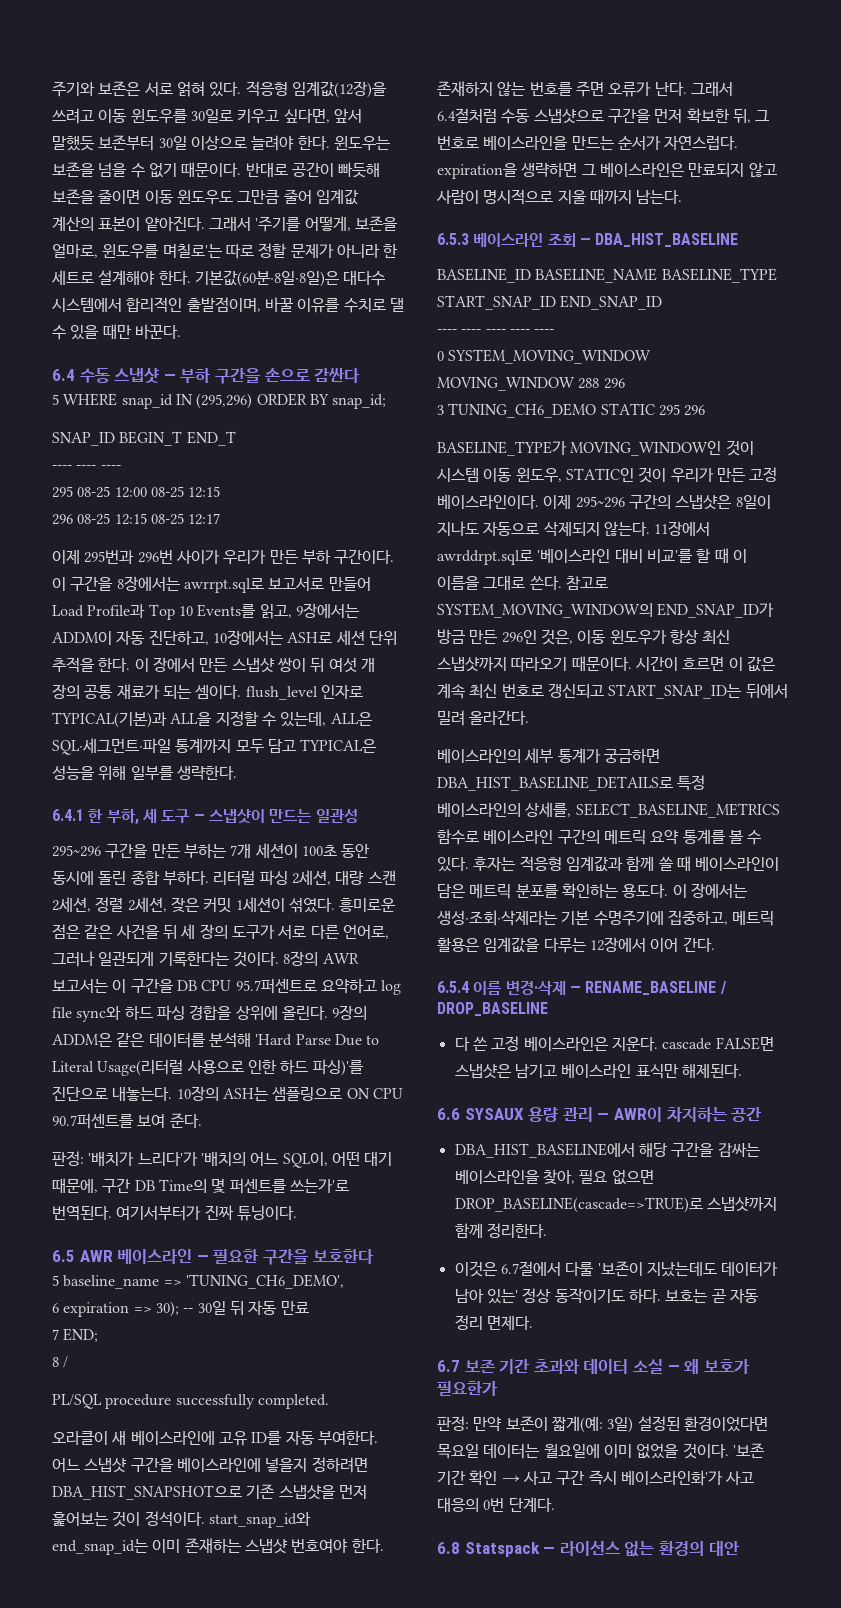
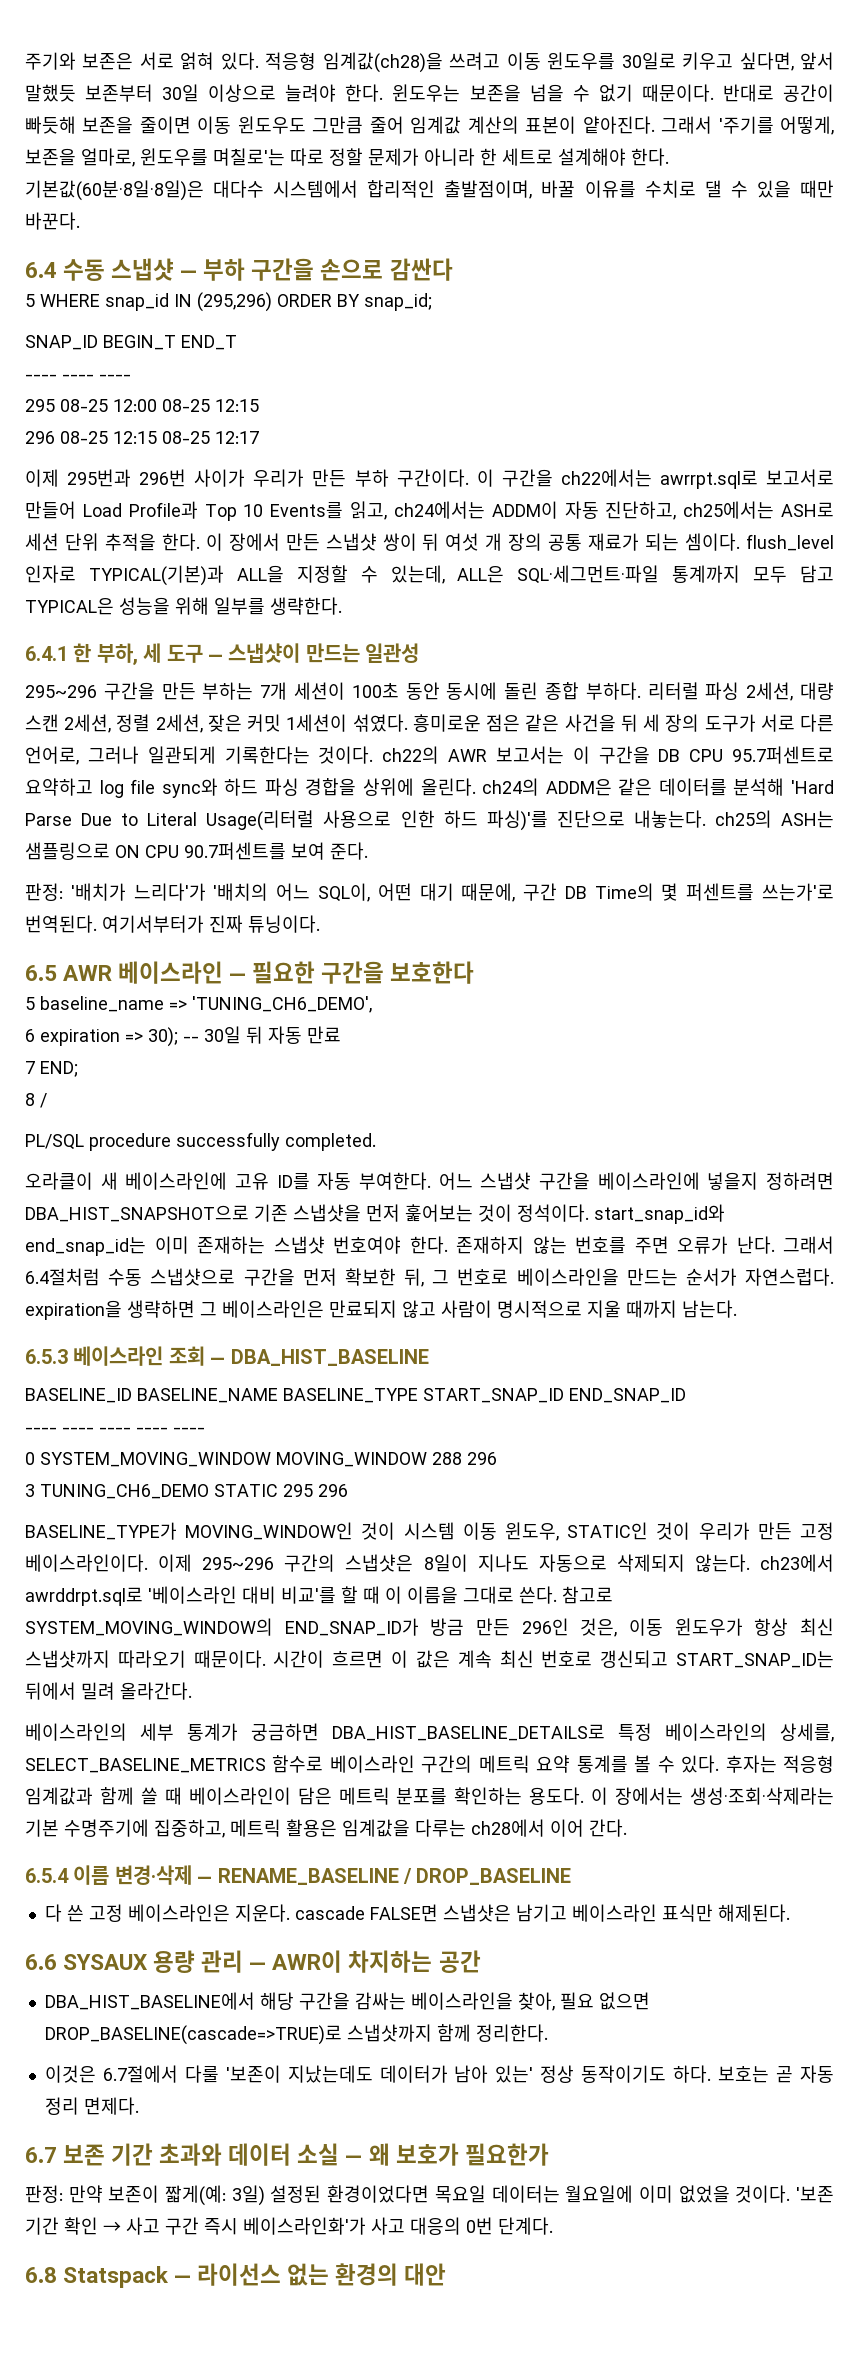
- 적응형 임계값(12장)을 쓰려고 이동 윈도우를 30일로 키우고 싶다면, 앞서 말했듯 보존부터 30일 이상으로 늘려야 한다.
+ 적응형 임계값(ch28)을 쓰려고 이동 윈도우를 30일로 키우고 싶다면, 앞서 말했듯 보존부터 30일 이상으로 늘려야 한다.
- 이 구간을 8장에서는 awrrpt.sql로 보고서로 만들어 Load Profile과 Top 10 Events를 읽고, 9장에서는 ADDM이 자동 진단하고, 10장에서는 ASH로 세션 단위 추적을 한다.
+ 이 구간을 ch22에서는 awrrpt.sql로 보고서로 만들어 Load Profile과 Top 10 Events를 읽고, ch24에서는 ADDM이 자동 진단하고, ch25에서는 ASH로 세션 단위 추적을 한다.
- 흥미로운 점은 같은 사건을 뒤 세 장의 도구가 서로 다른 언어로, 그러나 일관되게 기록한다는 것이다. 8장의 AWR 보고서는 이 구간을 DB CPU 95.7퍼센트로 요약하고 log file sync와 하드 파싱 경합을 상위에 올린다. 9장의 ADDM은 같은 데이터를 분석해 'Hard Parse Due to Literal Usage(리터럴 사용으로 인한 하드 파싱)'를 진단으로 내놓는다. 10장의 ASH는 샘플링으로 ON CPU 90.7퍼센트를 보여 준다.
+ 흥미로운 점은 같은 사건을 뒤 세 장의 도구가 서로 다른 언어로, 그러나 일관되게 기록한다는 것이다. ch22의 AWR 보고서는 이 구간을 DB CPU 95.7퍼센트로 요약하고 log file sync와 하드 파싱 경합을 상위에 올린다. ch24의 ADDM은 같은 데이터를 분석해 'Hard Parse Due to Literal Usage(리터럴 사용으로 인한 하드 파싱)'를 진단으로 내놓는다. ch25의 ASH는 샘플링으로 ON CPU 90.7퍼센트를 보여 준다.
- 이제 295~296 구간의 스냅샷은 8일이 지나도 자동으로 삭제되지 않는다. 11장에서 awrddrpt.sql로 '베이스라인 대비 비교'를 할 때 이 이름을 그대로 쓴다.
+ 이제 295~296 구간의 스냅샷은 8일이 지나도 자동으로 삭제되지 않는다. ch23에서 awrddrpt.sql로 '베이스라인 대비 비교'를 할 때 이 이름을 그대로 쓴다.
- 이 장에서는 생성·조회·삭제라는 기본 수명주기에 집중하고, 메트릭 활용은 임계값을 다루는 12장에서 이어 간다.
+ 이 장에서는 생성·조회·삭제라는 기본 수명주기에 집중하고, 메트릭 활용은 임계값을 다루는 ch28에서 이어 간다.

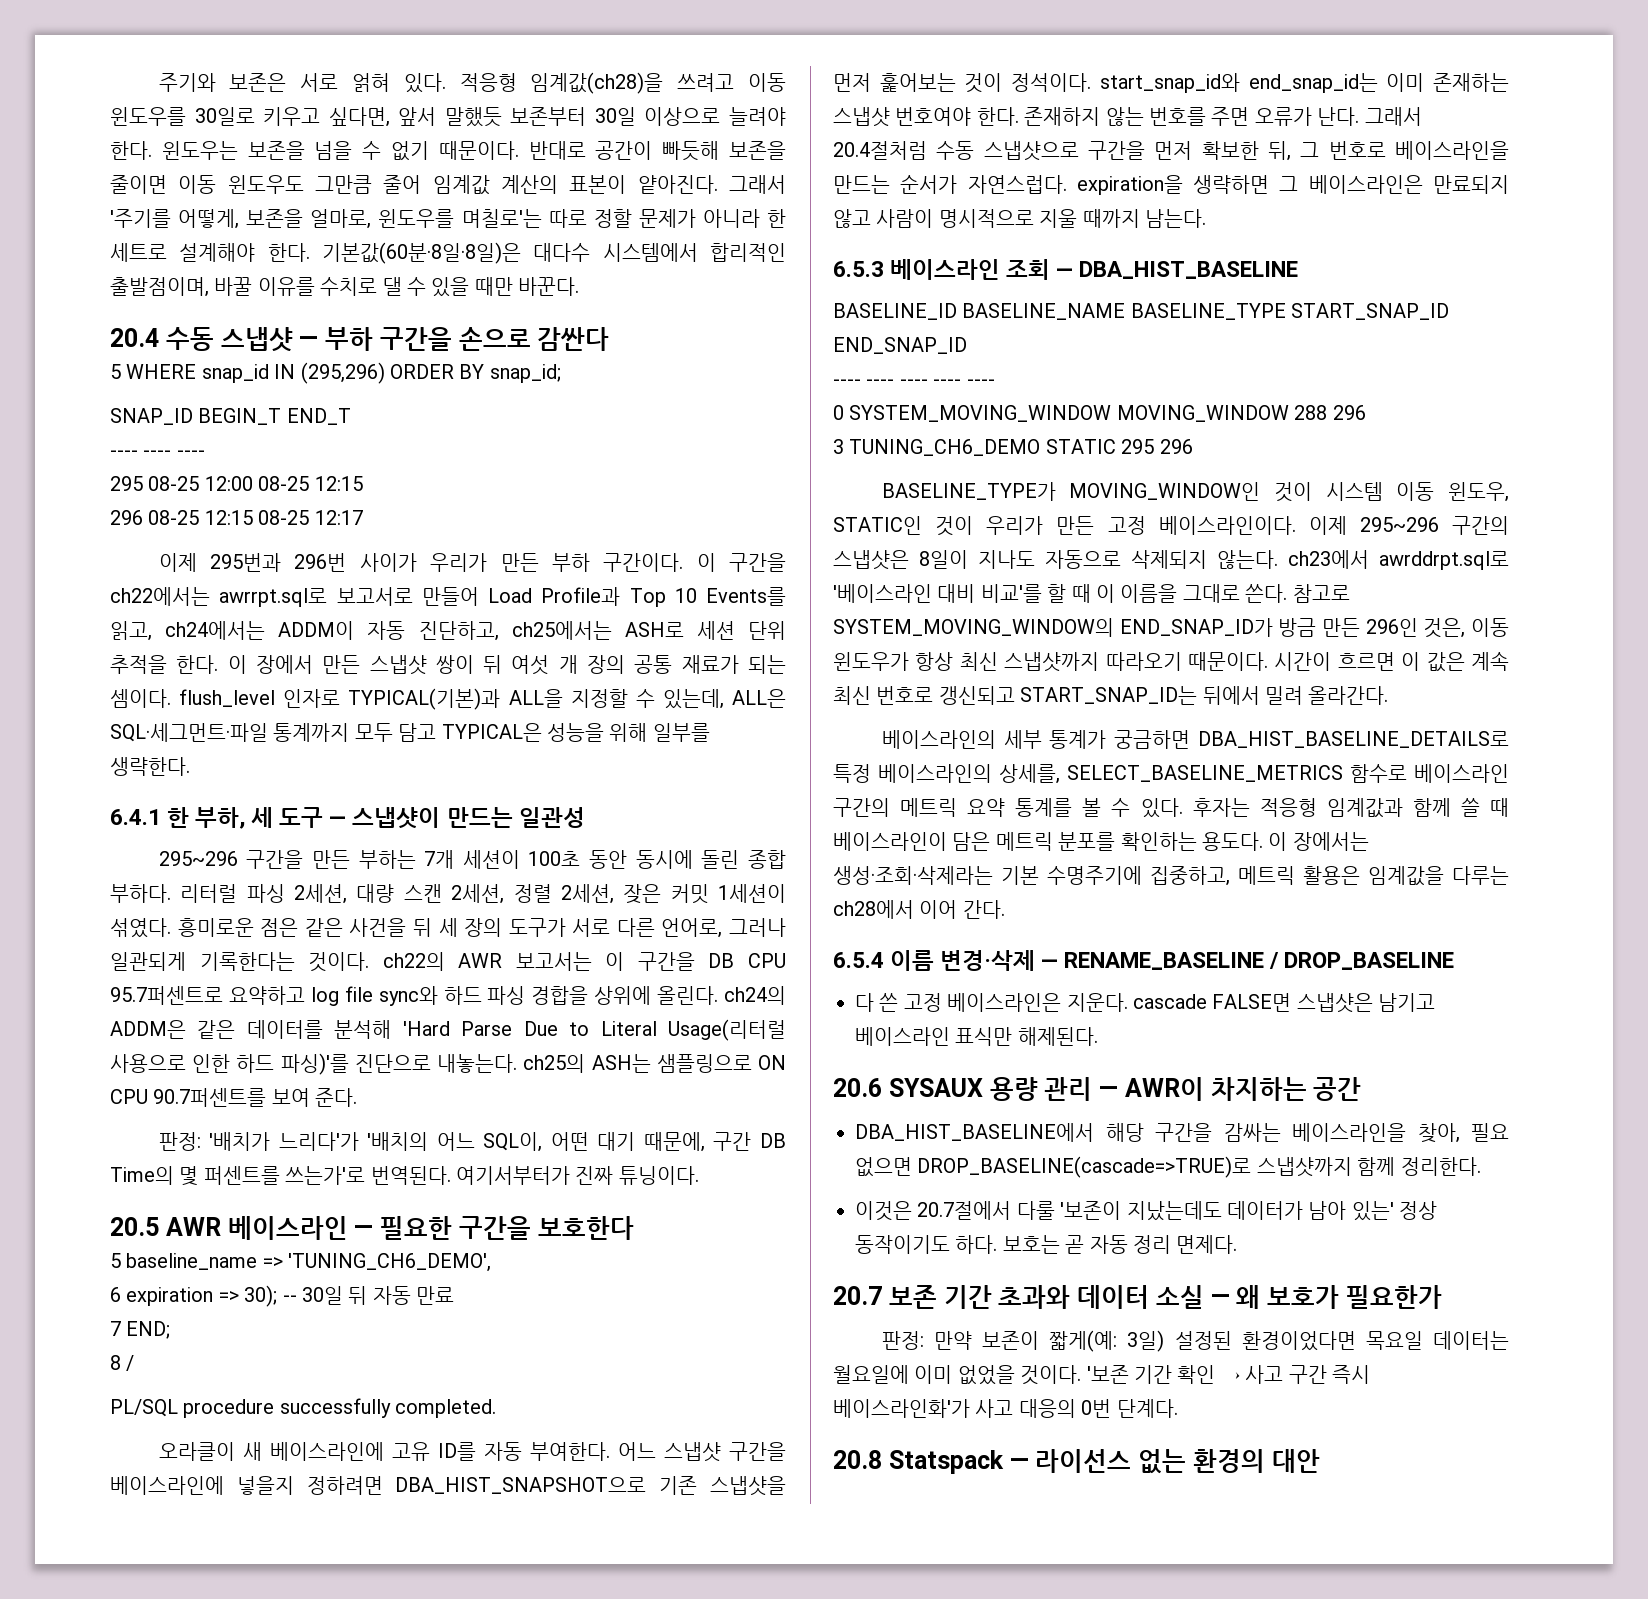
- 6.4 수동 스냅샷 — 부하 구간을 손으로 감싼다
+ 20.4 수동 스냅샷 — 부하 구간을 손으로 감싼다
- 6.5 AWR 베이스라인 — 필요한 구간을 보호한다
+ 20.5 AWR 베이스라인 — 필요한 구간을 보호한다
- 그래서 6.4절처럼 수동 스냅샷으로 구간을 먼저 확보한 뒤, 그 번호로 베이스라인을 만드는 순서가 자연스럽다. expiration을 생략하면 그 베이스라인은 만료되지 않고 사람이 명시적으로 지울 때까지 남는다.
+ 그래서 20.4절처럼 수동 스냅샷으로 구간을 먼저 확보한 뒤, 그 번호로 베이스라인을 만드는 순서가 자연스럽다. expiration을 생략하면 그 베이스라인은 만료되지 않고 사람이 명시적으로 지울 때까지 남는다.
- 6.6 SYSAUX 용량 관리 — AWR이 차지하는 공간
+ 20.6 SYSAUX 용량 관리 — AWR이 차지하는 공간
- 이것은 6.7절에서 다룰 '보존이 지났는데도 데이터가 남아 있는' 정상 동작이기도 하다.
+ 이것은 20.7절에서 다룰 '보존이 지났는데도 데이터가 남아 있는' 정상 동작이기도 하다.
- 6.7 보존 기간 초과와 데이터 소실 — 왜 보호가 필요한가
+ 20.7 보존 기간 초과와 데이터 소실 — 왜 보호가 필요한가
- 6.8 Statspack — 라이선스 없는 환경의 대안
+ 20.8 Statspack — 라이선스 없는 환경의 대안

